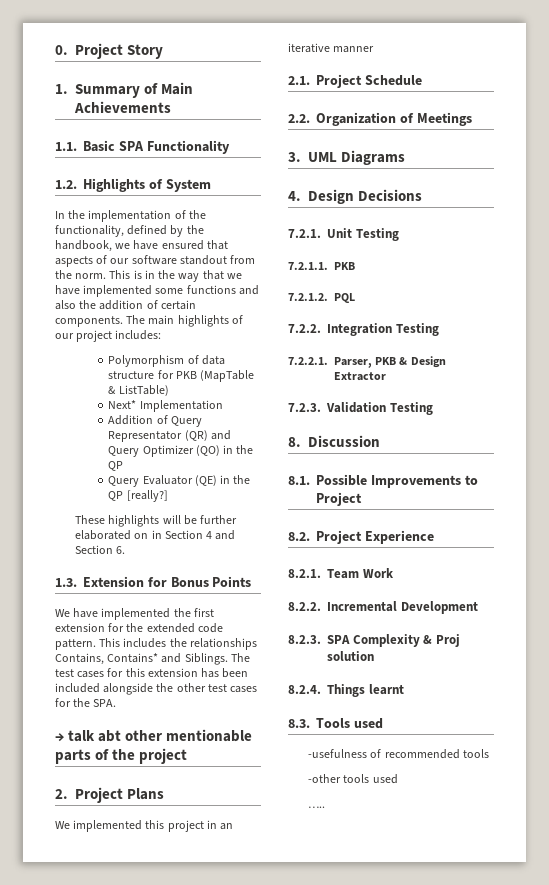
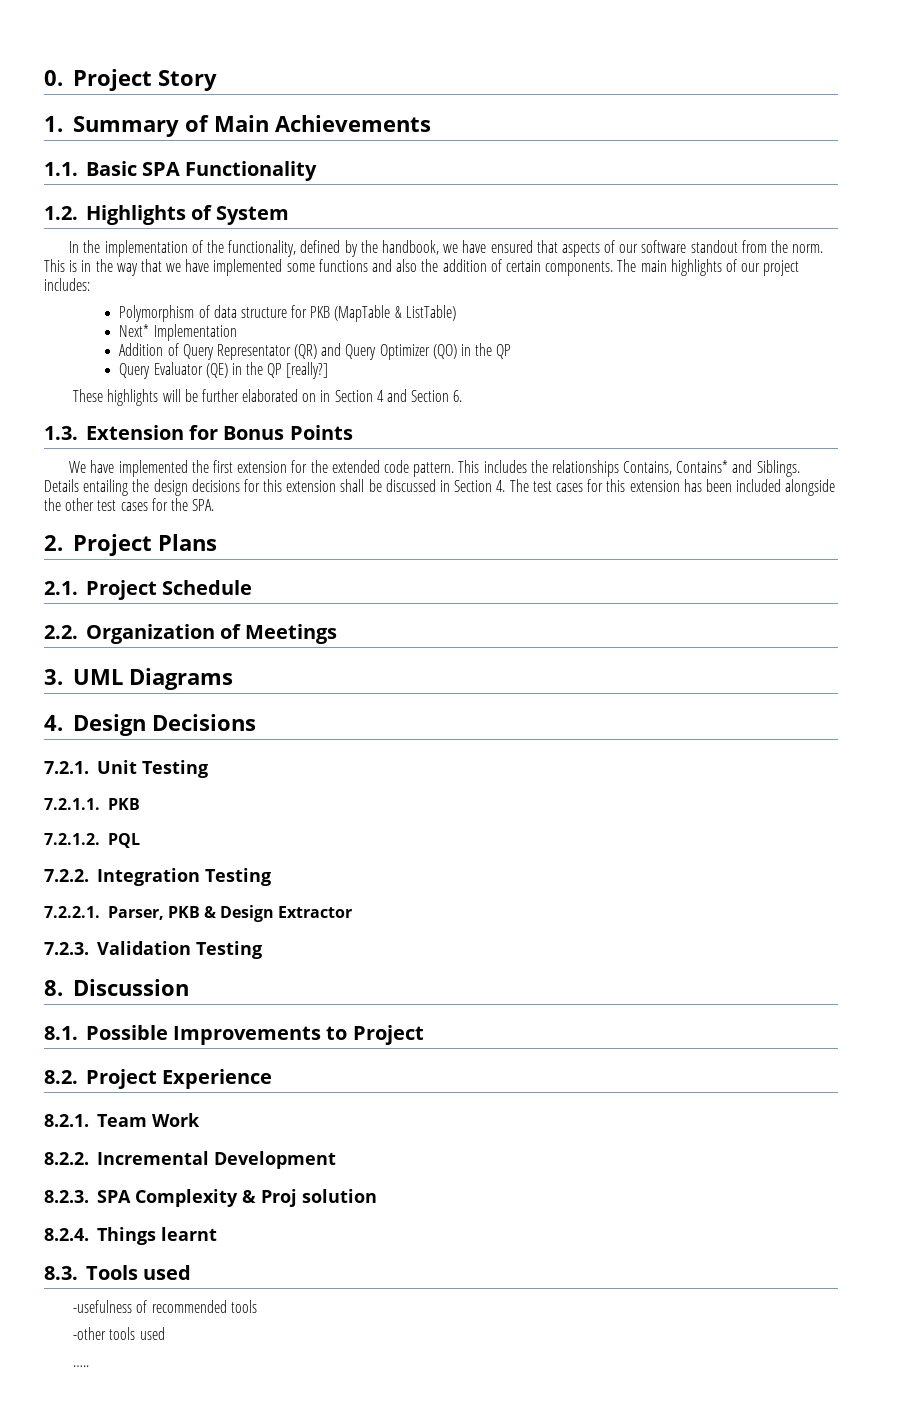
- The test cases for this extension has been included alongside the other test cases for the SPA.
+ Details entailing the design decisions for this extension shall be discussed in Section 4. The test cases for this extension has been included alongside the other test cases for the SPA.
- → talk abt other mentionable parts of the project
  2. Project Plans
- We implemented this project in an iterative manner

